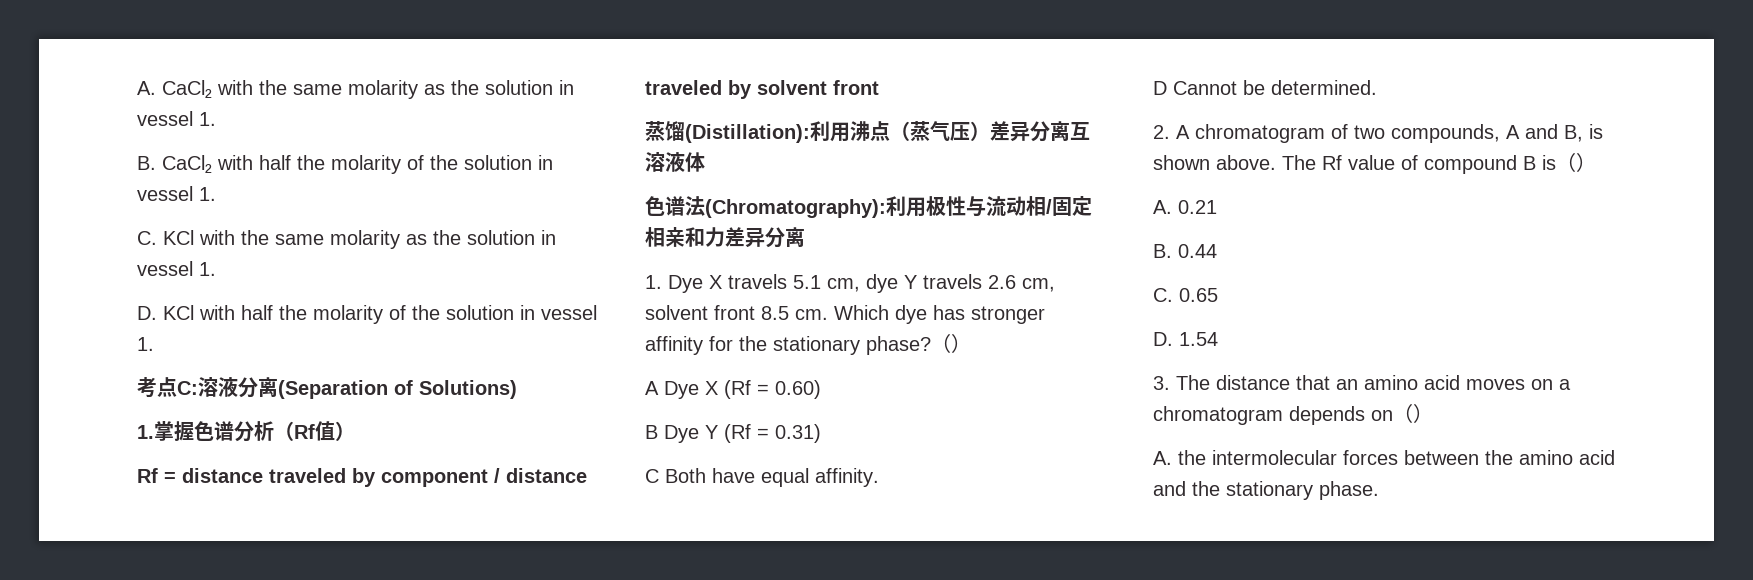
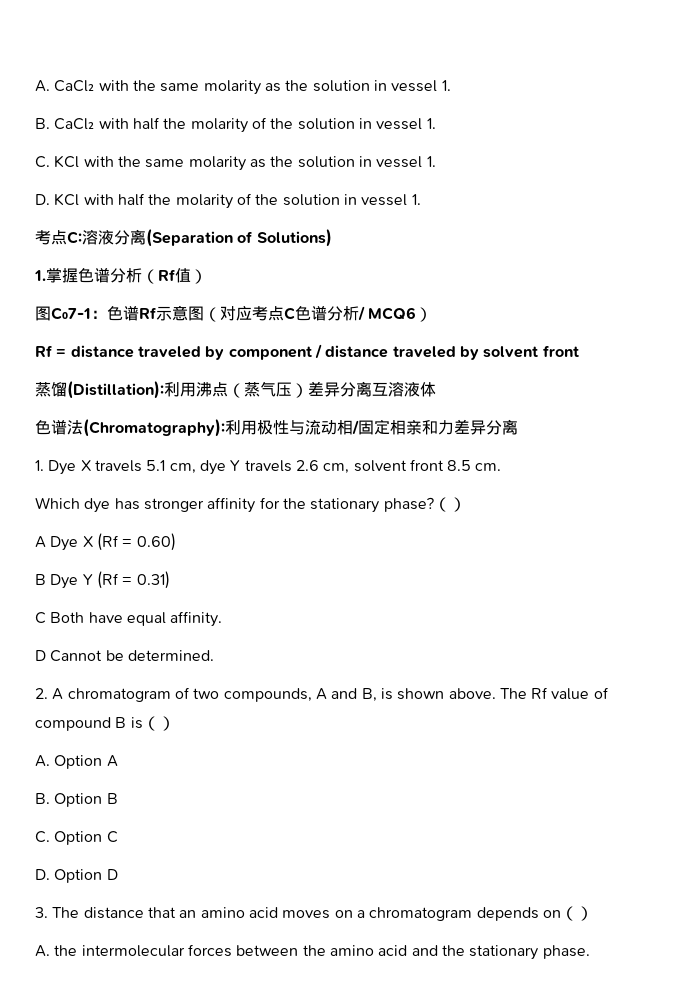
+ 图C₀7-1：色谱Rf示意图（对应考点C色谱分析/ MCQ6）
- 1. Dye X travels 5.1 cm, dye Y travels 2.6 cm, solvent front 8.5 cm. Which dye has stronger affinity for the stationary phase?
+ 1. Dye X travels 5.1 cm, dye Y travels 2.6 cm, solvent front 8.5 cm.
+ Which dye has stronger affinity for the stationary phase?
- A. 0.21
- B. 0.44
- C. 0.65
- D. 1.54
+ A. Option A
+ B. Option B
+ C. Option C
+ D. Option D

